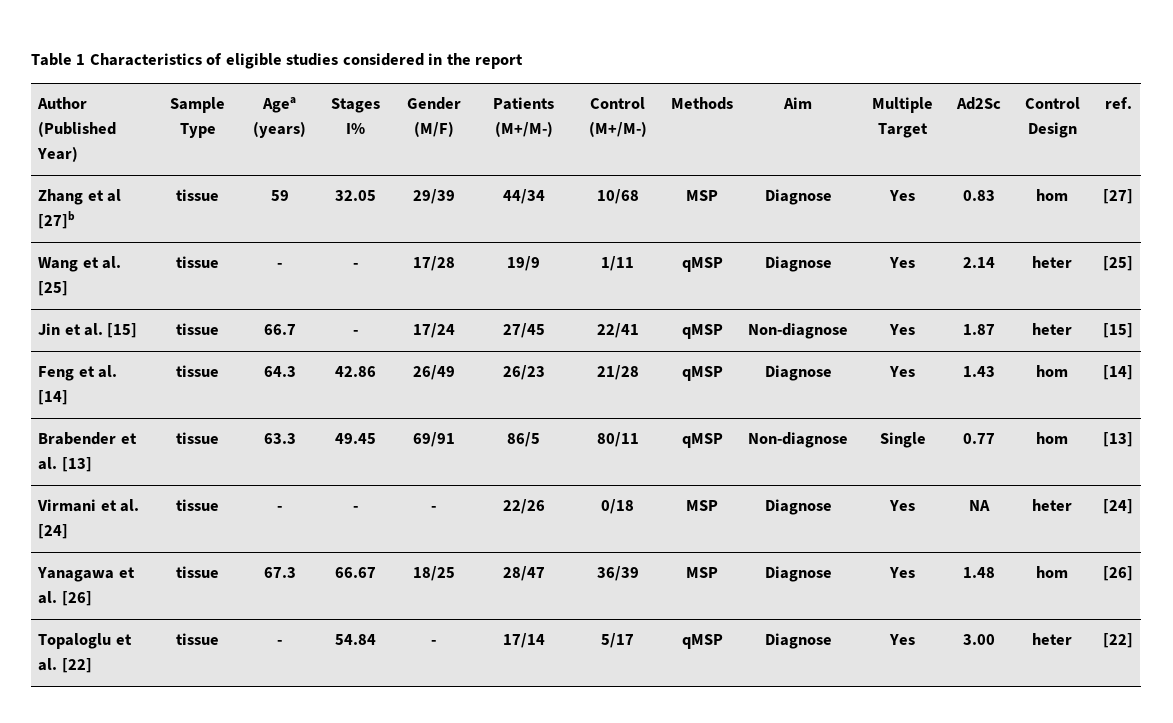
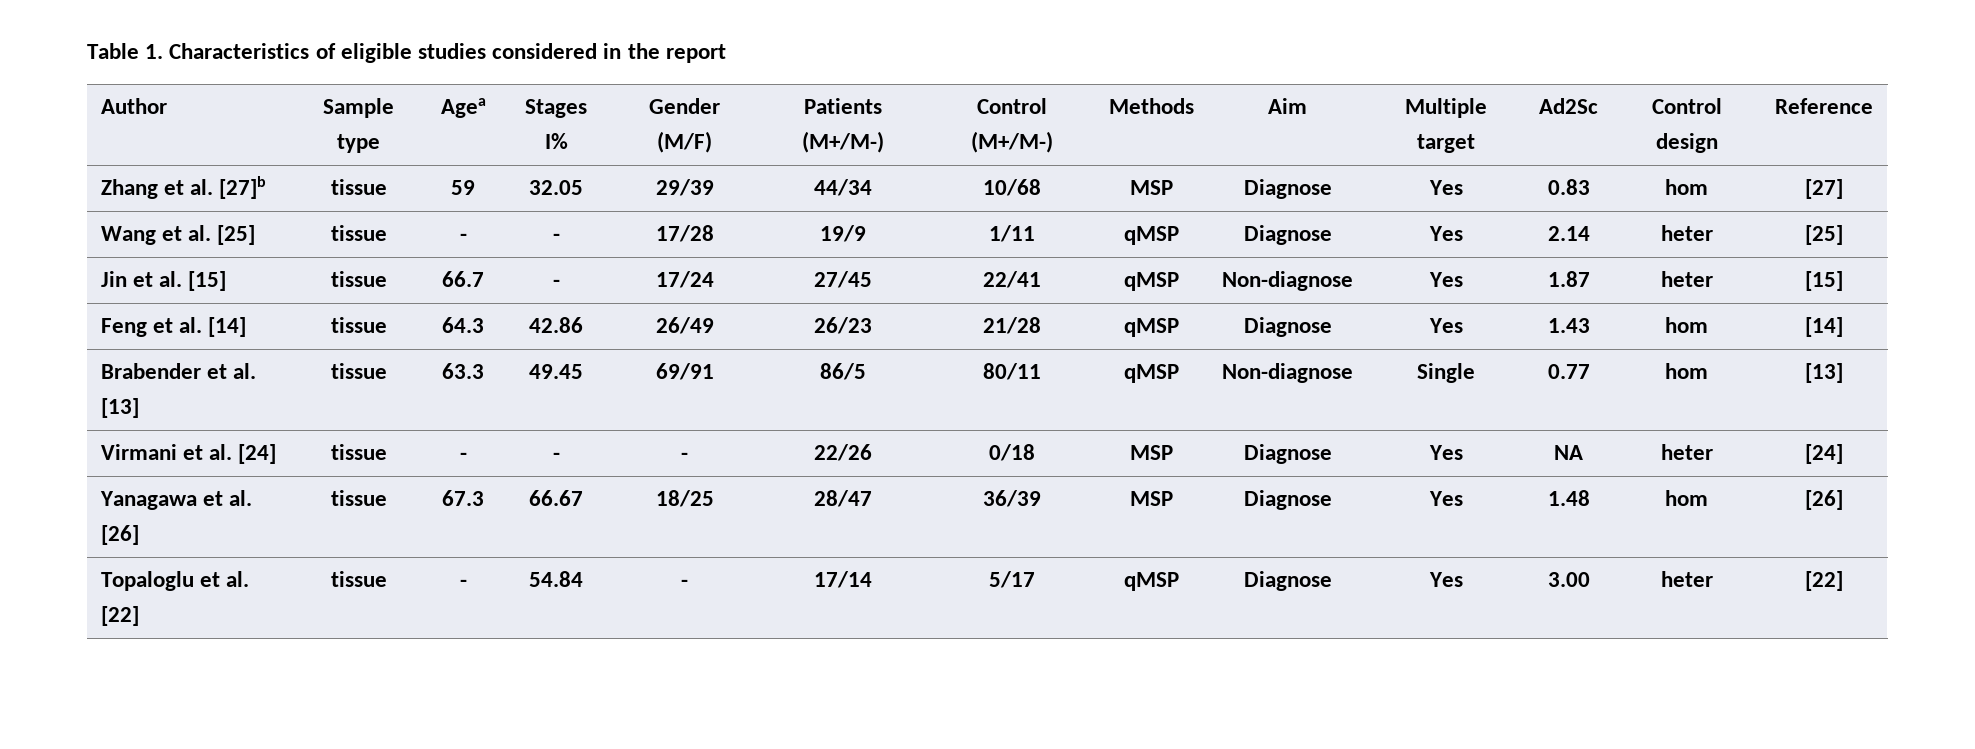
- Table 1 Characteristics of eligible studies considered in the report
+ Table 1. Characteristics of eligible studies considered in the report
- Author (Published Year) | Sample Type | Agea (years) | Stages I% | Gender (M/F) | Patients (M+/M-) | Control (M+/M-) | Methods | Aim | Multiple Target | Ad2Sc | Control Design | ref.
+ Author | Sample type | Agea | Stages I% | Gender (M/F) | Patients (M+/M-) | Control (M+/M-) | Methods | Aim | Multiple target | Ad2Sc | Control design | Reference
- Zhang et al [27]b | tissue | 59 | 32.05 | 29/39 | 44/34 | 10/68 | MSP | Diagnose | Yes | 0.83 | hom | [27]
+ Zhang et al. [27]b | tissue | 59 | 32.05 | 29/39 | 44/34 | 10/68 | MSP | Diagnose | Yes | 0.83 | hom | [27]

